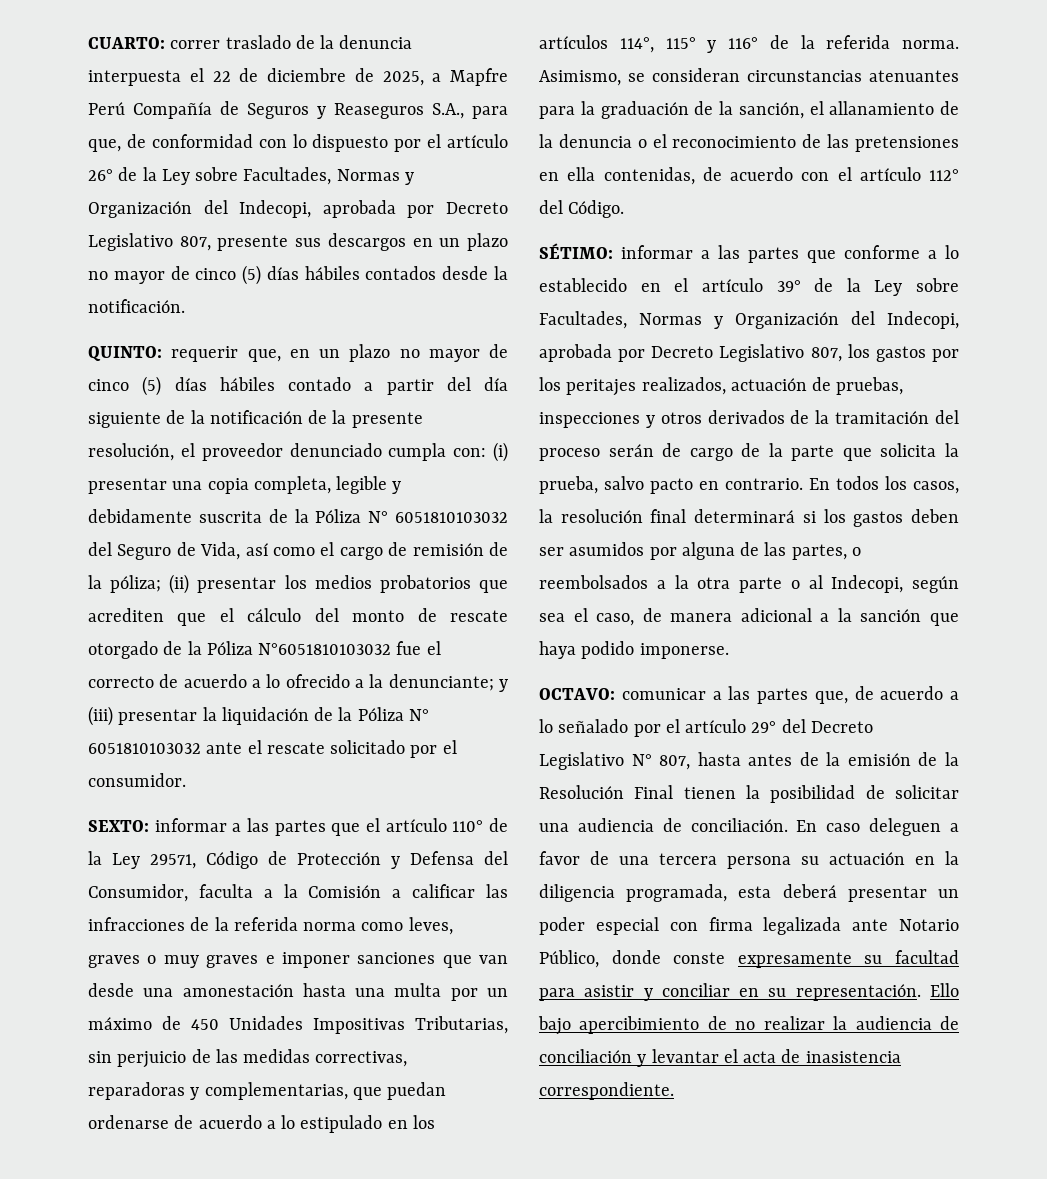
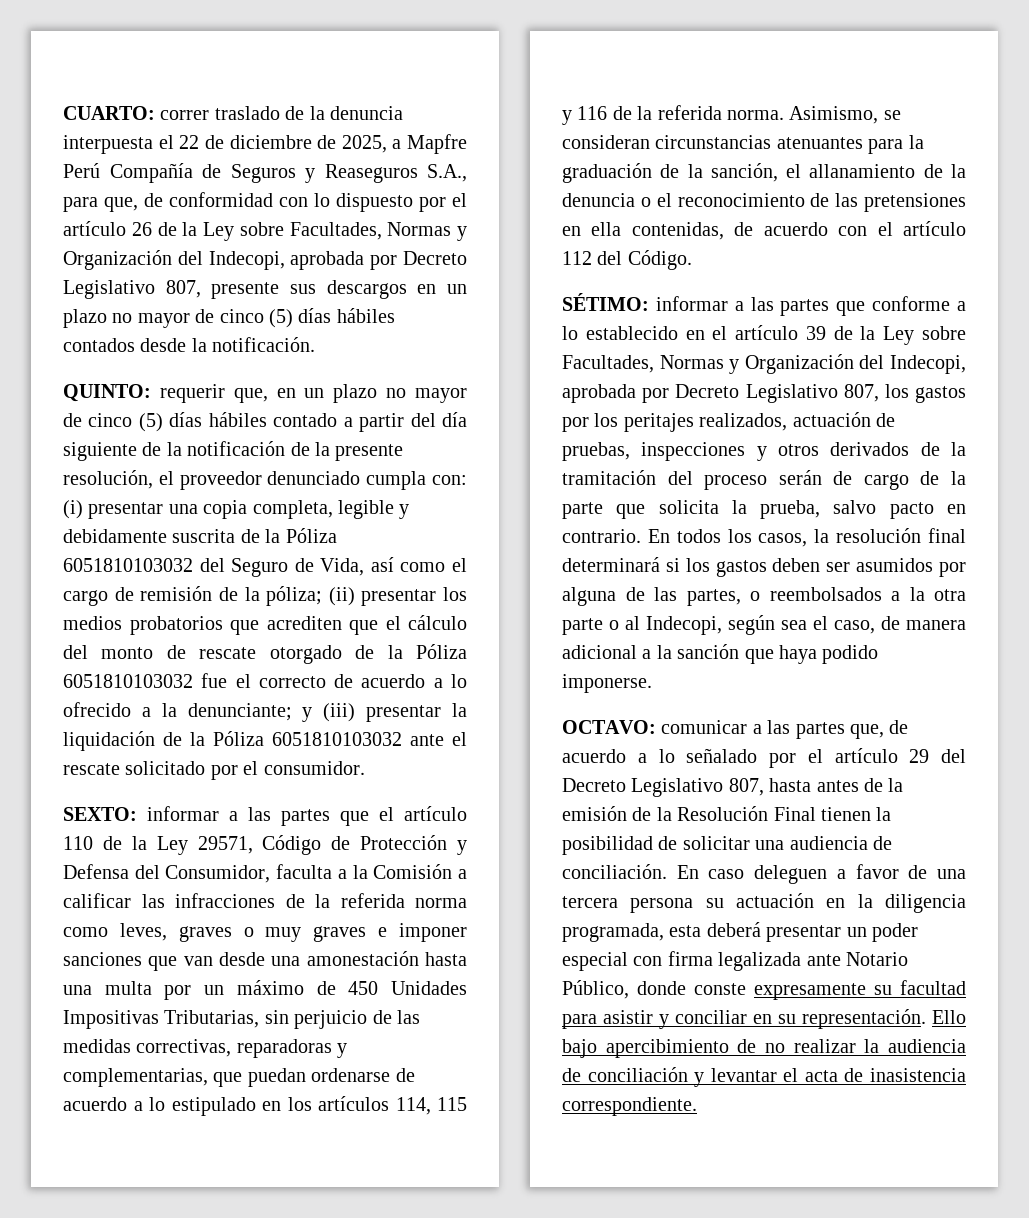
- correr traslado de la denuncia interpuesta el 22 de diciembre de 2025, a Mapfre Perú Compañía de Seguros y Reaseguros S.A., para que, de conformidad con lo dispuesto por el artículo 26° de la Ley sobre Facultades, Normas y Organización del Indecopi, aprobada por Decreto Legislativo 807, presente sus descargos en un plazo no mayor de cinco (5) días hábiles contados desde la notificación.
+ correr traslado de la denuncia interpuesta el 22 de diciembre de 2025, a Mapfre Perú Compañía de Seguros y Reaseguros S.A., para que, de conformidad con lo dispuesto por el artículo 26 de la Ley sobre Facultades, Normas y Organización del Indecopi, aprobada por Decreto Legislativo 807, presente sus descargos en un plazo no mayor de cinco (5) días hábiles contados desde la notificación.
- (i) presentar una copia completa, legible y debidamente suscrita de la Póliza N° 6051810103032 del Seguro de Vida, así como el cargo de remisión de la póliza;
+ (i) presentar una copia completa, legible y debidamente suscrita de la Póliza 6051810103032 del Seguro de Vida, así como el cargo de remisión de la póliza;
- (ii) presentar los medios probatorios que acrediten que el cálculo del monto de rescate otorgado de la Póliza N°6051810103032 fue el correcto de acuerdo a lo ofrecido a la denunciante;
+ (ii) presentar los medios probatorios que acrediten que el cálculo del monto de rescate otorgado de la Póliza 6051810103032 fue el correcto de acuerdo a lo ofrecido a la denunciante;
- y (iii) presentar la liquidación de la Póliza N° 6051810103032 ante el rescate solicitado por el consumidor.
+ y (iii) presentar la liquidación de la Póliza 6051810103032 ante el rescate solicitado por el consumidor.
- informar a las partes que el artículo 110° de la Ley 29571, Código de Protección y Defensa del Consumidor, faculta a la Comisión a calificar las infracciones de la referida norma como leves, graves o muy graves e imponer sanciones que van desde una amonestación hasta una multa por un máximo de 450 Unidades Impositivas Tributarias, sin perjuicio de las medidas correctivas, reparadoras y complementarias, que puedan ordenarse de acuerdo a lo estipulado en los artículos 114°, 115° y 116° de la referida norma.
+ informar a las partes que el artículo 110 de la Ley 29571, Código de Protección y Defensa del Consumidor, faculta a la Comisión a calificar las infracciones de la referida norma como leves, graves o muy graves e imponer sanciones que van desde una amonestación hasta una multa por un máximo de 450 Unidades Impositivas Tributarias, sin perjuicio de las medidas correctivas, reparadoras y complementarias, que puedan ordenarse de acuerdo a lo estipulado en los artículos 114, 115 y 116 de la referida norma.
- Asimismo, se consideran circunstancias atenuantes para la graduación de la sanción, el allanamiento de la denuncia o el reconocimiento de las pretensiones en ella contenidas, de acuerdo con el artículo 112° del Código.
+ Asimismo, se consideran circunstancias atenuantes para la graduación de la sanción, el allanamiento de la denuncia o el reconocimiento de las pretensiones en ella contenidas, de acuerdo con el artículo 112 del Código.
- SÉTIMO: informar a las partes que conforme a lo establecido en el artículo 39° de la Ley sobre Facultades, Normas y Organización del Indecopi, aprobada por Decreto Legislativo 807, los gastos por los peritajes realizados, actuación de pruebas, inspecciones y otros derivados de la tramitación del proceso serán de cargo de la parte que solicita la prueba, salvo pacto en contrario.
+ SÉTIMO: informar a las partes que conforme a lo establecido en el artículo 39 de la Ley sobre Facultades, Normas y Organización del Indecopi, aprobada por Decreto Legislativo 807, los gastos por los peritajes realizados, actuación de pruebas, inspecciones y otros derivados de la tramitación del proceso serán de cargo de la parte que solicita la prueba, salvo pacto en contrario.
- OCTAVO: comunicar a las partes que, de acuerdo a lo señalado por el artículo 29° del Decreto Legislativo N° 807, hasta antes de la emisión de la Resolución Final tienen la posibilidad de solicitar una audiencia de conciliación.
+ OCTAVO: comunicar a las partes que, de acuerdo a lo señalado por el artículo 29 del Decreto Legislativo 807, hasta antes de la emisión de la Resolución Final tienen la posibilidad de solicitar una audiencia de conciliación.

